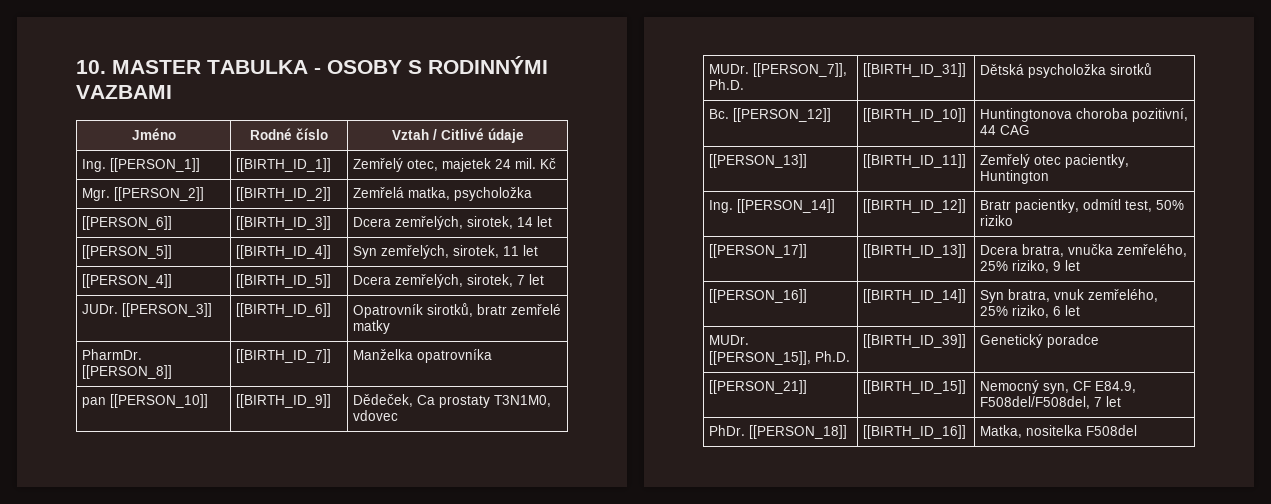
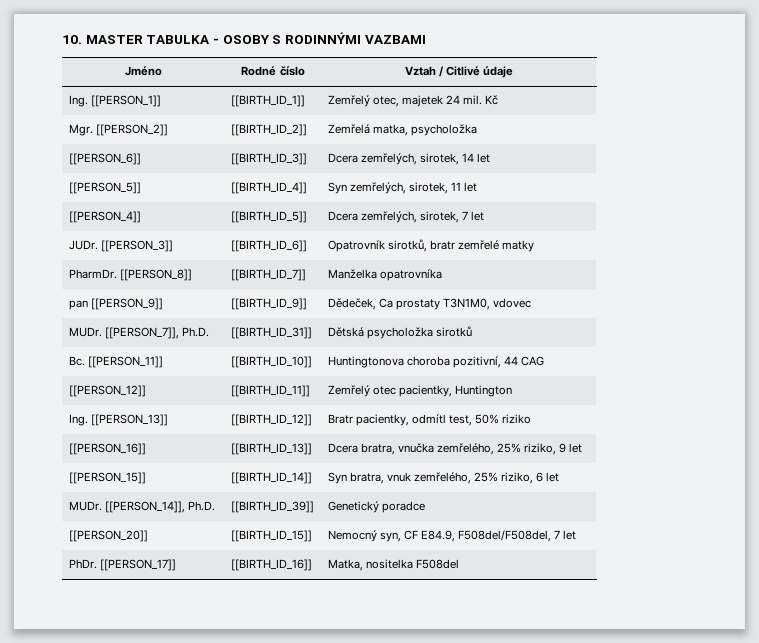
- pan [[PERSON_10]] | [[BIRTH_ID_9]] | Dědeček, Ca prostaty T3N1M0, vdovec
+ pan [[PERSON_9]] | [[BIRTH_ID_9]] | Dědeček, Ca prostaty T3N1M0, vdovec
- Bc. [[PERSON_12]] | [[BIRTH_ID_10]] | Huntingtonova choroba pozitivní, 44 CAG
+ Bc. [[PERSON_11]] | [[BIRTH_ID_10]] | Huntingtonova choroba pozitivní, 44 CAG
- [[PERSON_13]] | [[BIRTH_ID_11]] | Zemřelý otec pacientky, Huntington
+ [[PERSON_12]] | [[BIRTH_ID_11]] | Zemřelý otec pacientky, Huntington
- Ing. [[PERSON_14]] | [[BIRTH_ID_12]] | Bratr pacientky, odmítl test, 50% riziko
+ Ing. [[PERSON_13]] | [[BIRTH_ID_12]] | Bratr pacientky, odmítl test, 50% riziko
- [[PERSON_17]] | [[BIRTH_ID_13]] | Dcera bratra, vnučka zemřelého, 25% riziko, 9 let
+ [[PERSON_16]] | [[BIRTH_ID_13]] | Dcera bratra, vnučka zemřelého, 25% riziko, 9 let
- [[PERSON_16]] | [[BIRTH_ID_14]] | Syn bratra, vnuk zemřelého, 25% riziko, 6 let
+ [[PERSON_15]] | [[BIRTH_ID_14]] | Syn bratra, vnuk zemřelého, 25% riziko, 6 let
- MUDr. [[PERSON_15]], Ph.D. | [[BIRTH_ID_39]] | Genetický poradce
+ MUDr. [[PERSON_14]], Ph.D. | [[BIRTH_ID_39]] | Genetický poradce
- [[PERSON_21]] | [[BIRTH_ID_15]] | Nemocný syn, CF E84.9, F508del/F508del, 7 let
+ [[PERSON_20]] | [[BIRTH_ID_15]] | Nemocný syn, CF E84.9, F508del/F508del, 7 let
- PhDr. [[PERSON_18]] | [[BIRTH_ID_16]] | Matka, nositelka F508del
+ PhDr. [[PERSON_17]] | [[BIRTH_ID_16]] | Matka, nositelka F508del

